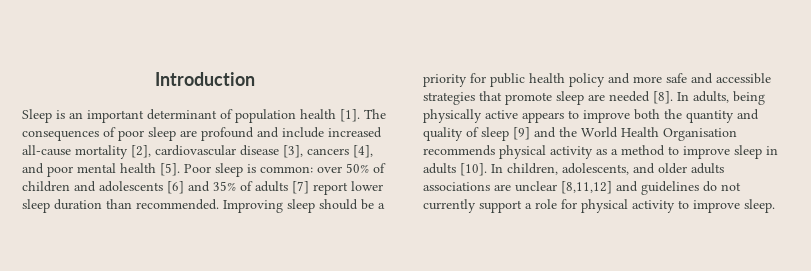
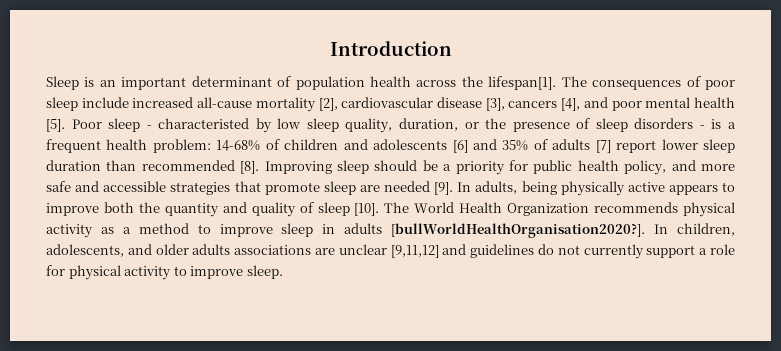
- Sleep is an important determinant of population health [1].
+ Sleep is an important determinant of population health across the lifespan[1].
- The consequences of poor sleep are profound and include increased all-cause mortality [2], cardiovascular disease [3], cancers [4], and poor mental health [5].
+ The consequences of poor sleep include increased all-cause mortality [2], cardiovascular disease [3], cancers [4], and poor mental health [5].
- Poor sleep is common: over 50% of children and adolescents [6] and 35% of adults [7] report lower sleep duration than recommended.
+ Poor sleep - characteristed by low sleep quality, duration, or the presence of sleep disorders - is a frequent health problem: 14-68% of children and adolescents [6] and 35% of adults [7] report lower sleep duration than recommended [8].
- Improving sleep should be a priority for public health policy and more safe and accessible strategies that promote sleep are needed [8].
+ Improving sleep should be a priority for public health policy, and more safe and accessible strategies that promote sleep are needed [9].
- In adults, being physically active appears to improve both the quantity and quality of sleep [9] and the World Health Organisation recommends physical activity as a method to improve sleep in adults [10].
+ In adults, being physically active appears to improve both the quantity and quality of sleep [10]. The World Health Organization recommends physical activity as a method to improve sleep in adults [bullWorldHealthOrganisation2020?].
- In children, adolescents, and older adults associations are unclear [8,11,12] and guidelines do not currently support a role for physical activity to improve sleep.
+ In children, adolescents, and older adults associations are unclear [9,11,12] and guidelines do not currently support a role for physical activity to improve sleep.

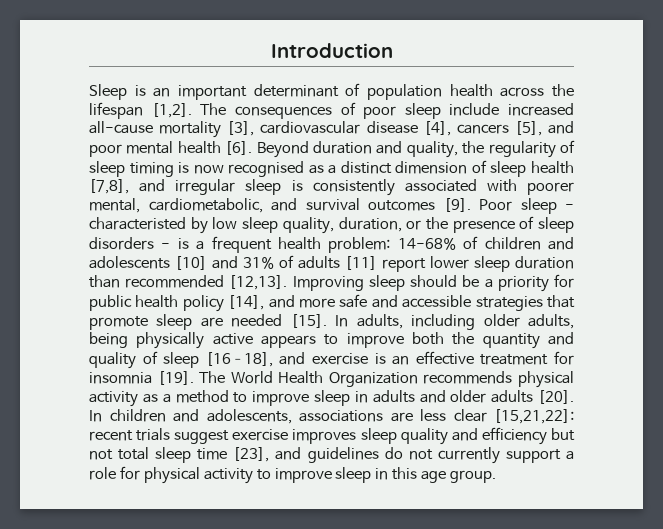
- Sleep is an important determinant of population health across the lifespan[1].
+ Sleep is an important determinant of population health across the lifespan [1,2].
- The consequences of poor sleep include increased all-cause mortality [2], cardiovascular disease [3], cancers [4], and poor mental health [5].
+ The consequences of poor sleep include increased all-cause mortality [3], cardiovascular disease [4], cancers [5], and poor mental health [6]. Beyond duration and quality, the regularity of sleep timing is now recognised as a distinct dimension of sleep health [7,8], and irregular sleep is consistently associated with poorer mental, cardiometabolic, and survival outcomes [9].
- Poor sleep - characteristed by low sleep quality, duration, or the presence of sleep disorders - is a frequent health problem: 14-68% of children and adolescents [6] and 35% of adults [7] report lower sleep duration than recommended [8].
+ Poor sleep - characteristed by low sleep quality, duration, or the presence of sleep disorders - is a frequent health problem: 14-68% of children and adolescents [10] and 31% of adults [11] report lower sleep duration than recommended [12,13].
- Improving sleep should be a priority for public health policy, and more safe and accessible strategies that promote sleep are needed [9].
+ Improving sleep should be a priority for public health policy [14], and more safe and accessible strategies that promote sleep are needed [15].
- In adults, being physically active appears to improve both the quantity and quality of sleep [10].
+ In adults, including older adults, being physically active appears to improve both the quantity and quality of sleep [16–18], and exercise is an effective treatment for insomnia [19].
- The World Health Organization recommends physical activity as a method to improve sleep in adults [bullWorldHealthOrganisation2020?]. In children, adolescents, and older adults associations are unclear [9,11,12] and guidelines do not currently support a role for physical activity to improve sleep.
+ The World Health Organization recommends physical activity as a method to improve sleep in adults and older adults [20]. In children and adolescents, associations are less clear [15,21,22]: recent trials suggest exercise improves sleep quality and efficiency but not total sleep time [23], and guidelines do not currently support a role for physical activity to improve sleep in this age group.

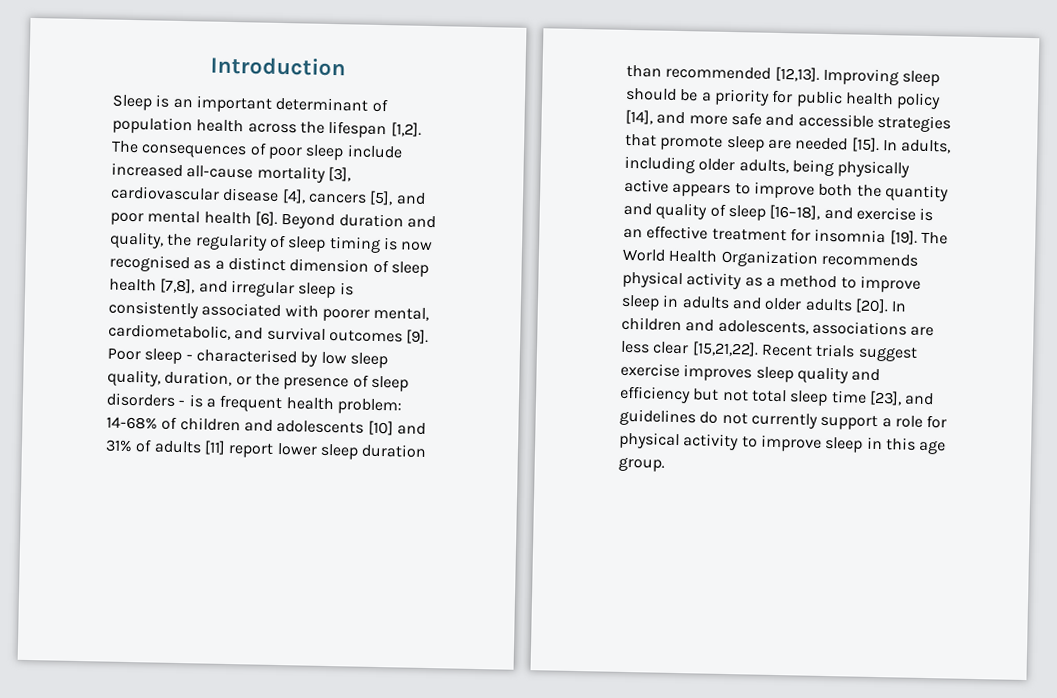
- Poor sleep - characteristed by low sleep quality, duration, or the presence of sleep disorders - is a frequent health problem: 14-68% of children and adolescents [10] and 31% of adults [11] report lower sleep duration than recommended [12,13].
+ Poor sleep - characterised by low sleep quality, duration, or the presence of sleep disorders - is a frequent health problem: 14-68% of children and adolescents [10] and 31% of adults [11] report lower sleep duration than recommended [12,13].
- In children and adolescents, associations are less clear [15,21,22]: recent trials suggest exercise improves sleep quality and efficiency but not total sleep time [23], and guidelines do not currently support a role for physical activity to improve sleep in this age group.
+ In children and adolescents, associations are less clear [15,21,22]. Recent trials suggest exercise improves sleep quality and efficiency but not total sleep time [23], and guidelines do not currently support a role for physical activity to improve sleep in this age group.

